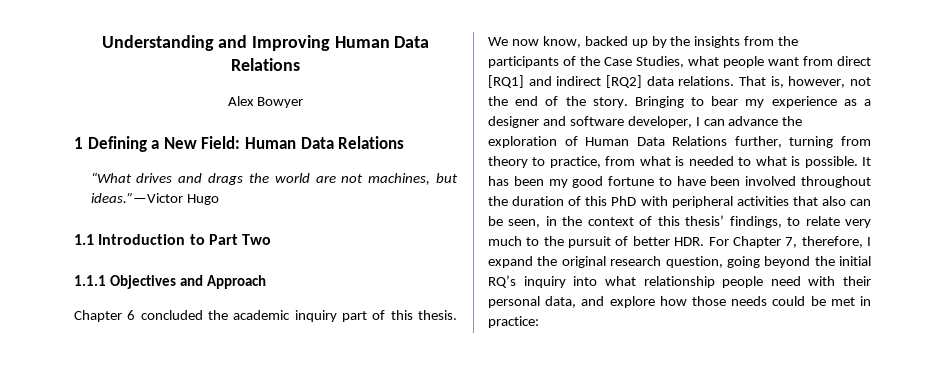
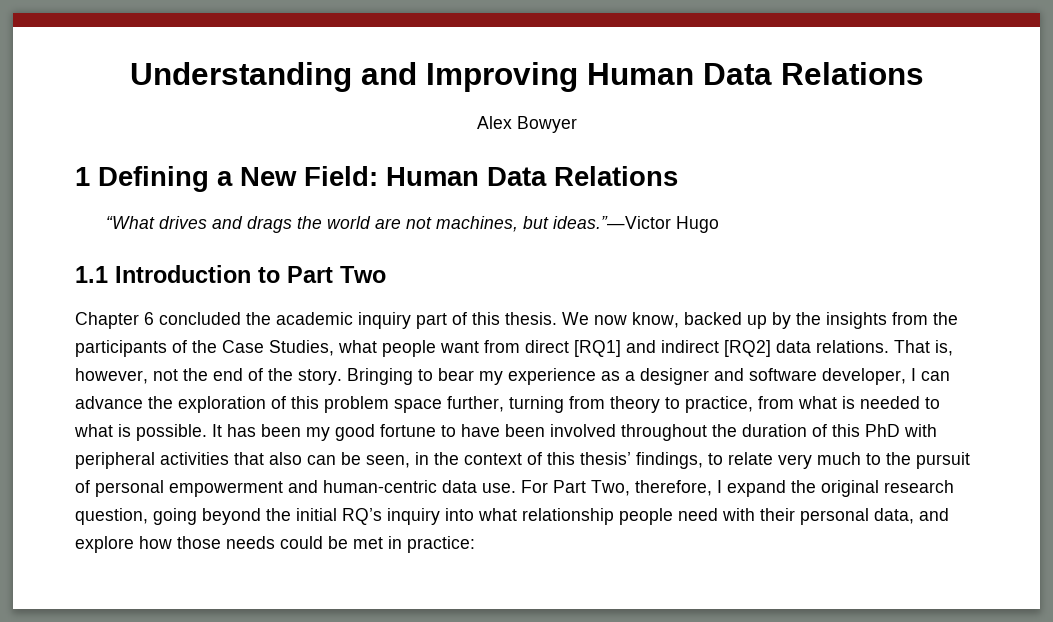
- 1.1.1 Objectives and Approach
- Bringing to bear my experience as a designer and software developer, I can advance the exploration of Human Data Relations further, turning from theory to practice, from what is needed to what is possible.
+ Bringing to bear my experience as a designer and software developer, I can advance the exploration of this problem space further, turning from theory to practice, from what is needed to what is possible.
- It has been my good fortune to have been involved throughout the duration of this PhD with peripheral activities that also can be seen, in the context of this thesis’ findings, to relate very much to the pursuit of better HDR. For Chapter 7, therefore, I expand the original research question, going beyond the initial RQ’s inquiry into what relationship people need with their personal data, and explore how those needs could be met in practice:
+ It has been my good fortune to have been involved throughout the duration of this PhD with peripheral activities that also can be seen, in the context of this thesis’ findings, to relate very much to the pursuit of personal empowerment and human-centric data use. For Part Two, therefore, I expand the original research question, going beyond the initial RQ’s inquiry into what relationship people need with their personal data, and explore how those needs could be met in practice:

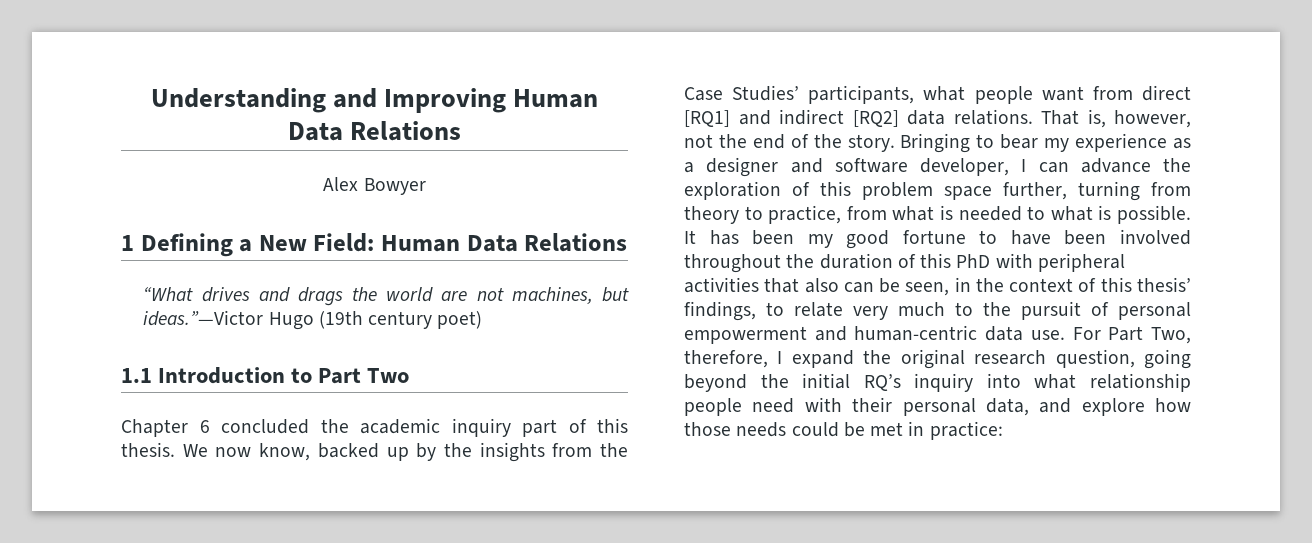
- “What drives and drags the world are not machines, but ideas.”—Victor Hugo
+ “What drives and drags the world are not machines, but ideas.”—Victor Hugo (19th century poet)
- We now know, backed up by the insights from the participants of the Case Studies, what people want from direct [RQ1] and indirect [RQ2] data relations.
+ We now know, backed up by the insights from the Case Studies’ participants, what people want from direct [RQ1] and indirect [RQ2] data relations.

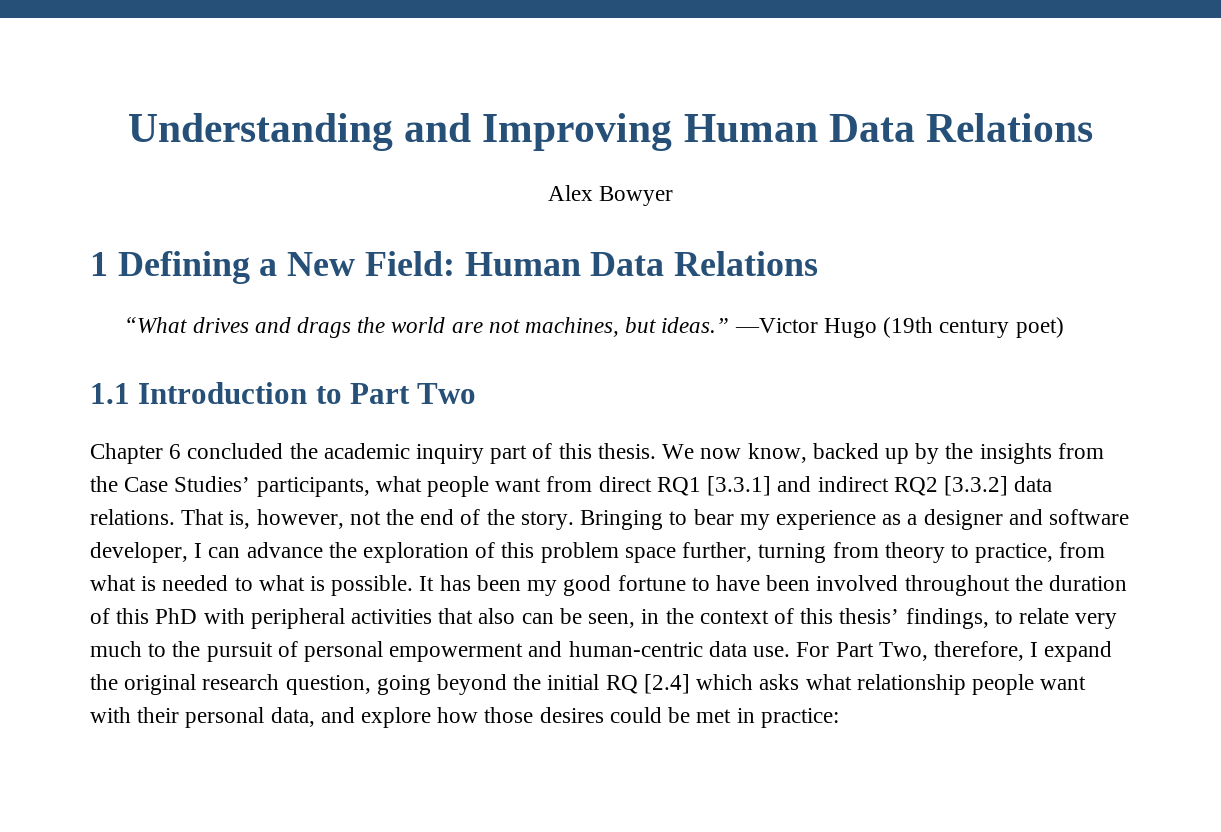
- “What drives and drags the world are not machines, but ideas.”—Victor Hugo (19th century poet)
+ “What drives and drags the world are not machines, but ideas.” —Victor Hugo (19th century poet)
- We now know, backed up by the insights from the Case Studies’ participants, what people want from direct [RQ1] and indirect [RQ2] data relations.
+ We now know, backed up by the insights from the Case Studies’ participants, what people want from direct RQ1 [3.3.1] and indirect RQ2 [3.3.2] data relations.
- For Part Two, therefore, I expand the original research question, going beyond the initial RQ’s inquiry into what relationship people need with their personal data, and explore how those needs could be met in practice:
+ For Part Two, therefore, I expand the original research question, going beyond the initial RQ [2.4] which asks what relationship people want with their personal data, and explore how those desires could be met in practice:

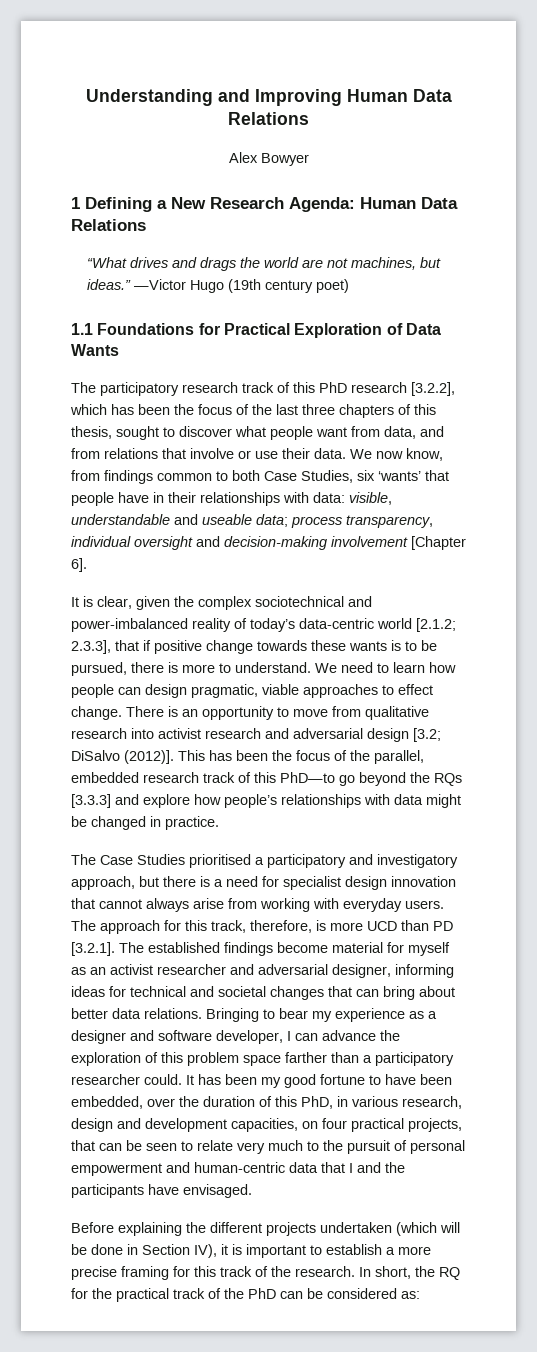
- 1 Defining a New Field: Human Data Relations
+ 1 Defining a New Research Agenda: Human Data Relations
- 1.1 Introduction to Part Two
- Chapter 6 concluded the academic inquiry part of this thesis. We now know, backed up by the insights from the Case Studies’ participants, what people want from direct RQ1 [3.3.1] and indirect RQ2 [3.3.2] data relations. That is, however, not the end of the story.
+ 1.1 Foundations for Practical Exploration of Data Wants
+ The participatory research track of this PhD research [3.2.2], which has been the focus of the last three chapters of this thesis, sought to discover what people want from data, and from relations that involve or use their data. We now know, from findings common to both Case Studies, six ‘wants’ that people have in their relationships with data: visible, understandable and useable data; process transparency, individual oversight and decision-making involvement [Chapter 6].
+ It is clear, given the complex sociotechnical and power-imbalanced reality of today’s data-centric world [2.1.2; 2.3.3], that if positive change towards these wants is to be pursued, there is more to understand. We need to learn how people can design pragmatic, viable approaches to effect change. There is an opportunity to move from qualitative research into activist research and adversarial design [3.2; DiSalvo (2012)]. This has been the focus of the parallel, embedded research track of this PhD—to go beyond the RQs [3.3.3] and explore how people’s relationships with data might be changed in practice.
+ The Case Studies prioritised a participatory and investigatory approach, but there is a need for specialist design innovation that cannot always arise from working with everyday users. The approach for this track, therefore, is more UCD than PD [3.2.1]. The established findings become material for myself as an activist researcher and adversarial designer, informing ideas for technical and societal changes that can bring about better data relations.
- Bringing to bear my experience as a designer and software developer, I can advance the exploration of this problem space further, turning from theory to practice, from what is needed to what is possible.
+ Bringing to bear my experience as a designer and software developer, I can advance the exploration of this problem space farther than a participatory researcher could.
- It has been my good fortune to have been involved throughout the duration of this PhD with peripheral activities that also can be seen, in the context of this thesis’ findings, to relate very much to the pursuit of personal empowerment and human-centric data use. For Part Two, therefore, I expand the original research question, going beyond the initial RQ [2.4] which asks what relationship people want with their personal data, and explore how those desires could be met in practice:
+ It has been my good fortune to have been embedded, over the duration of this PhD, in various research, design and development capacities, on four practical projects, that can be seen to relate very much to the pursuit of personal empowerment and human-centric data that I and the participants have envisaged.
+ Before explaining the different projects undertaken (which will be done in Section IV), it is important to establish a more precise framing for this track of the research. In short, the RQ for the practical track of the PhD can be considered as:

